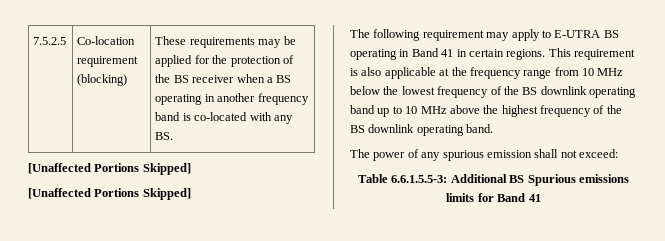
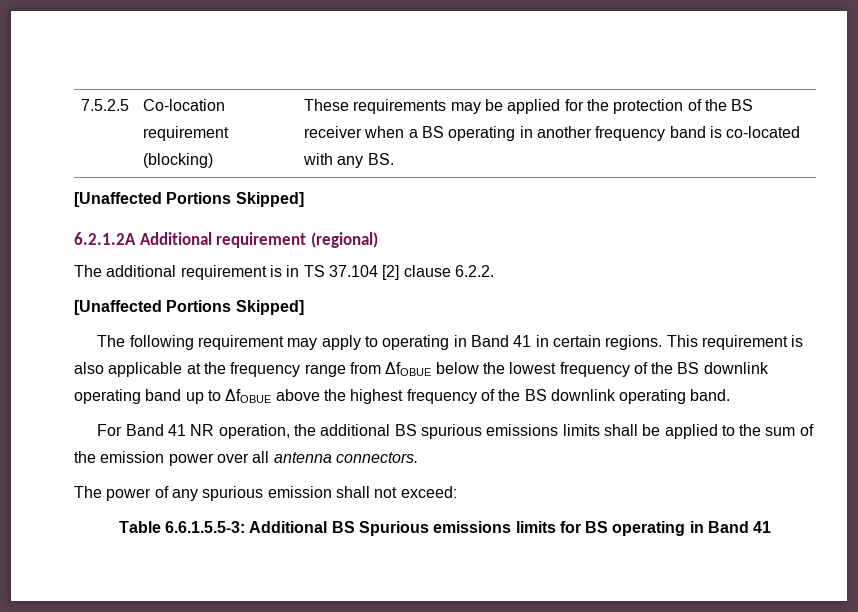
+ 6.2.1.2A Additional requirement (regional)
+ The additional requirement is in TS 37.104 [2] clause 6.2.2.
- The following requirement may apply to E-UTRA BS operating in Band 41 in certain regions.
+ The following requirement may apply to operating in Band 41 in certain regions.
- This requirement is also applicable at the frequency range from 10 MHz below the lowest frequency of the BS downlink operating band up to 10 MHz above the highest frequency of the BS downlink operating band.
+ This requirement is also applicable at the frequency range from ΔfOBUE below the lowest frequency of the BS downlink operating band up to ΔfOBUE above the highest frequency of the BS downlink operating band.
+ For Band 41 NR operation, the additional BS spurious emissions limits shall be applied to the sum of the emission power over all antenna connectors.
- Table 6.6.1.5.5-3: Additional BS Spurious emissions limits for Band 41
+ Table 6.6.1.5.5-3: Additional BS Spurious emissions limits for BS operating in Band 41

